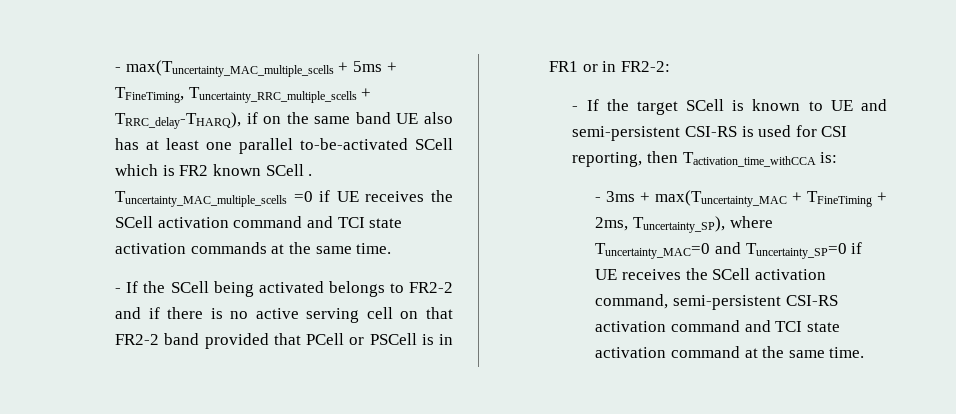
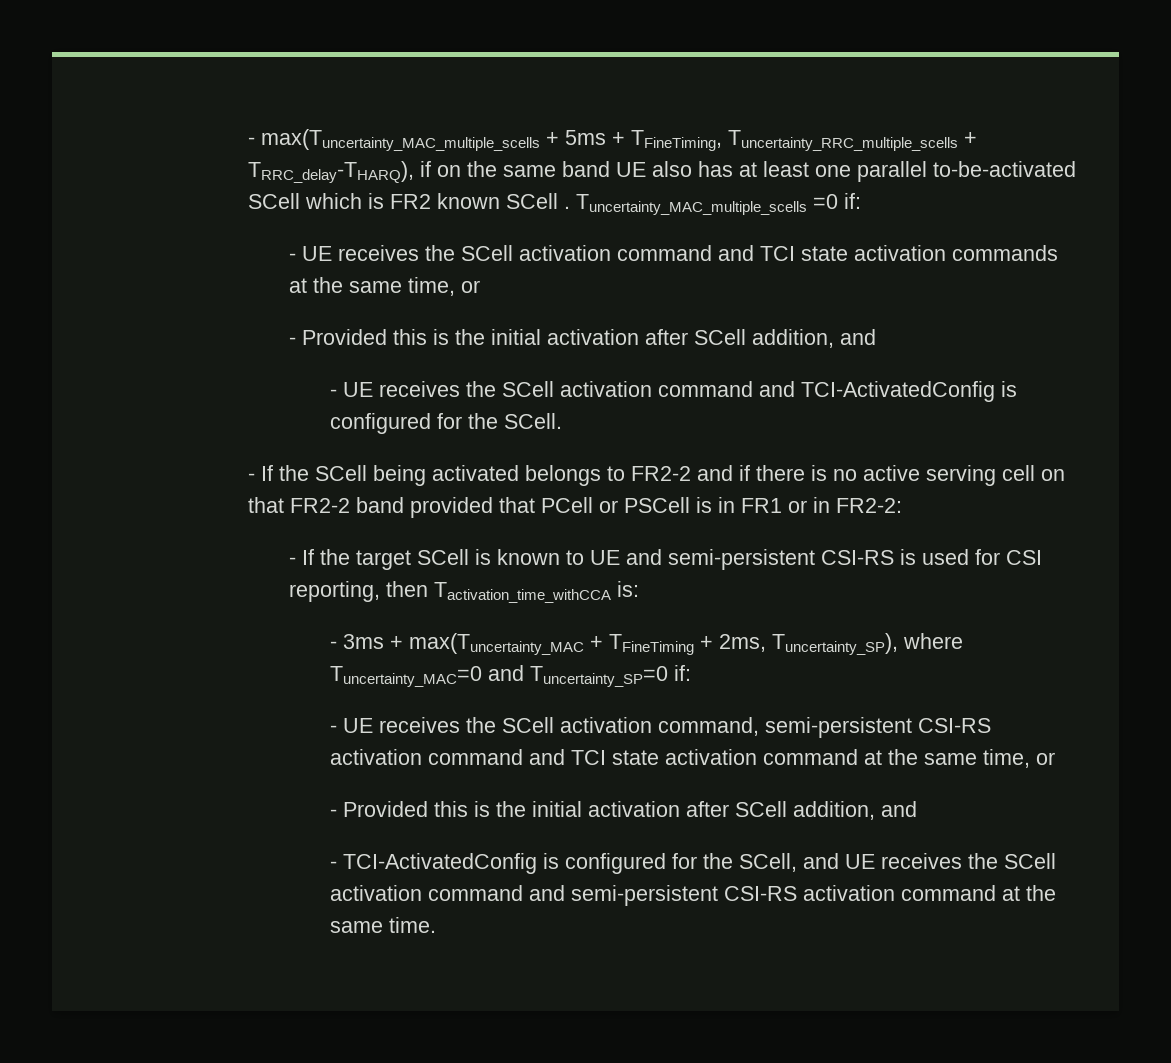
- Tuncertainty_MAC_multiple_scells =0 if UE receives the SCell activation command and TCI state activation commands at the same time.
+ Tuncertainty_MAC_multiple_scells =0 if:
+ - UE receives the SCell activation command and TCI state activation commands at the same time, or
+ - Provided this is the initial activation after SCell addition, and
+ - UE receives the SCell activation command and TCI-ActivatedConfig is configured for the SCell.
- - 3ms + max(Tuncertainty_MAC + TFineTiming + 2ms, Tuncertainty_SP), where Tuncertainty_MAC=0 and Tuncertainty_SP=0 if UE receives the SCell activation command, semi-persistent CSI-RS activation command and TCI state activation command at the same time.
+ - 3ms + max(Tuncertainty_MAC + TFineTiming + 2ms, Tuncertainty_SP), where Tuncertainty_MAC=0 and Tuncertainty_SP=0 if:
+ - UE receives the SCell activation command, semi-persistent CSI-RS activation command and TCI state activation command at the same time, or
+ - Provided this is the initial activation after SCell addition, and
+ - TCI-ActivatedConfig is configured for the SCell, and UE receives the SCell activation command and semi-persistent CSI-RS activation command at the same time.

